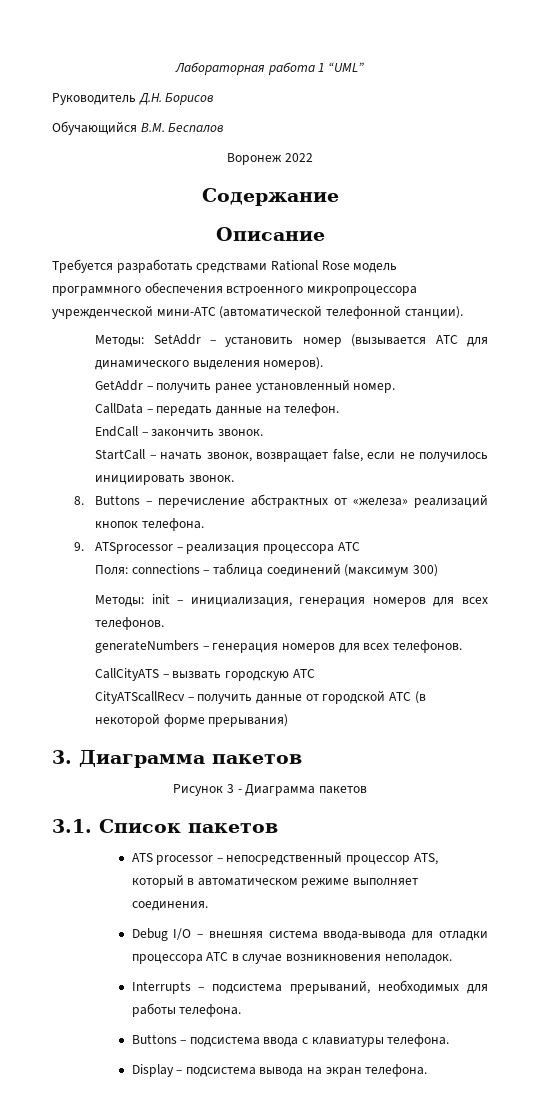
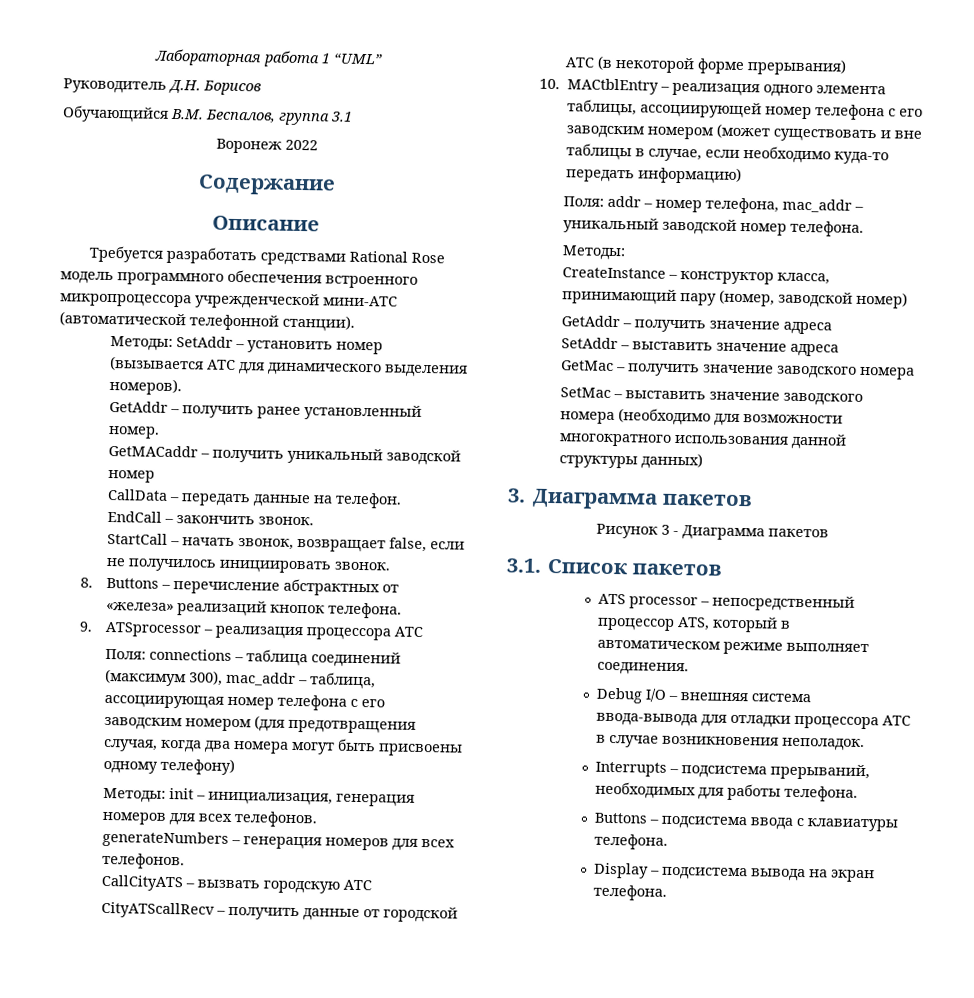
- Обучающийся В.М. Беспалов
+ Обучающийся В.М. Беспалов, группа 3.1
+ GetMACaddr – получить уникальный заводской номер
- Поля: connections – таблица соединений (максимум 300)
+ Поля: connections – таблица соединений (максимум 300), mac_addr – таблица, ассоциирующая номер телефона с его заводским номером (для предотвращения случая, когда два номера могут быть присвоены одному телефону)
+ 10. MACtblEntry – реализация одного элемента таблицы, ассоциирующей номер телефона с его заводским номером (может существовать и вне таблицы в случае, если необходимо куда-то передать информацию)
+ Поля: addr – номер телефона, mac_addr – уникальный заводской номер телефона.
+ Методы:
+ CreateInstance – конструктор класса, принимающий пару (номер, заводской номер)
+ GetAddr – получить значение адреса
+ SetAddr – выставить значение адреса
+ GetMac – получить значение заводского номера
+ SetMac – выставить значение заводского номера (необходимо для возможности многократного использования данной структуры данных)

